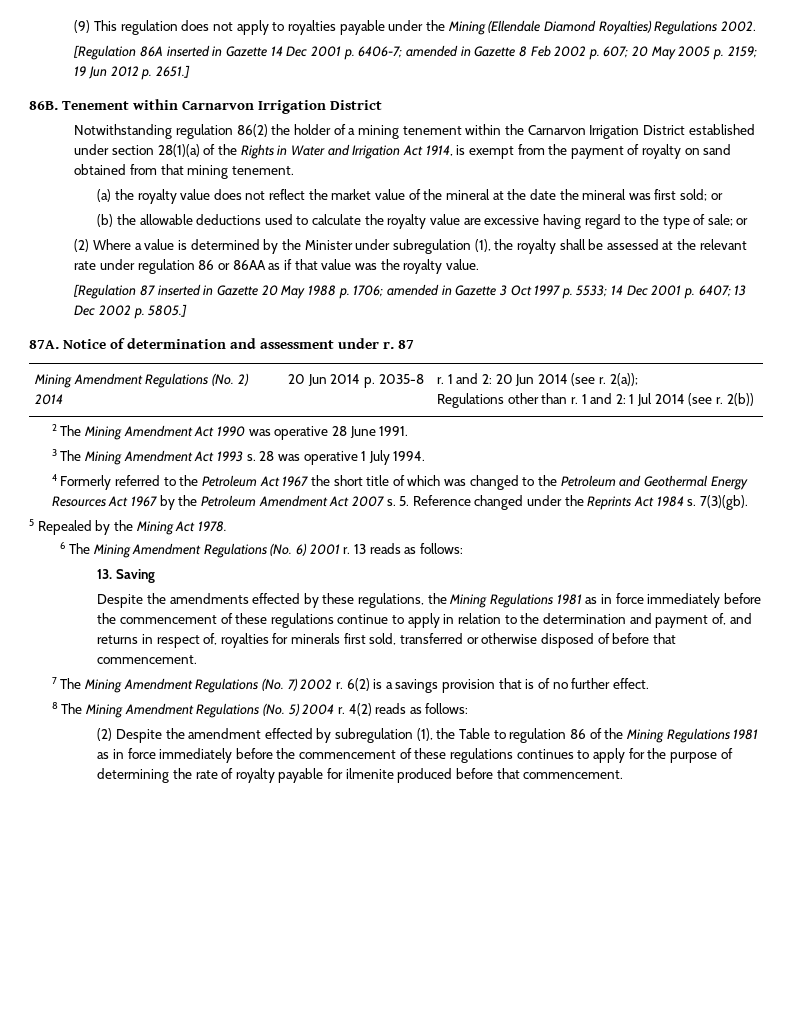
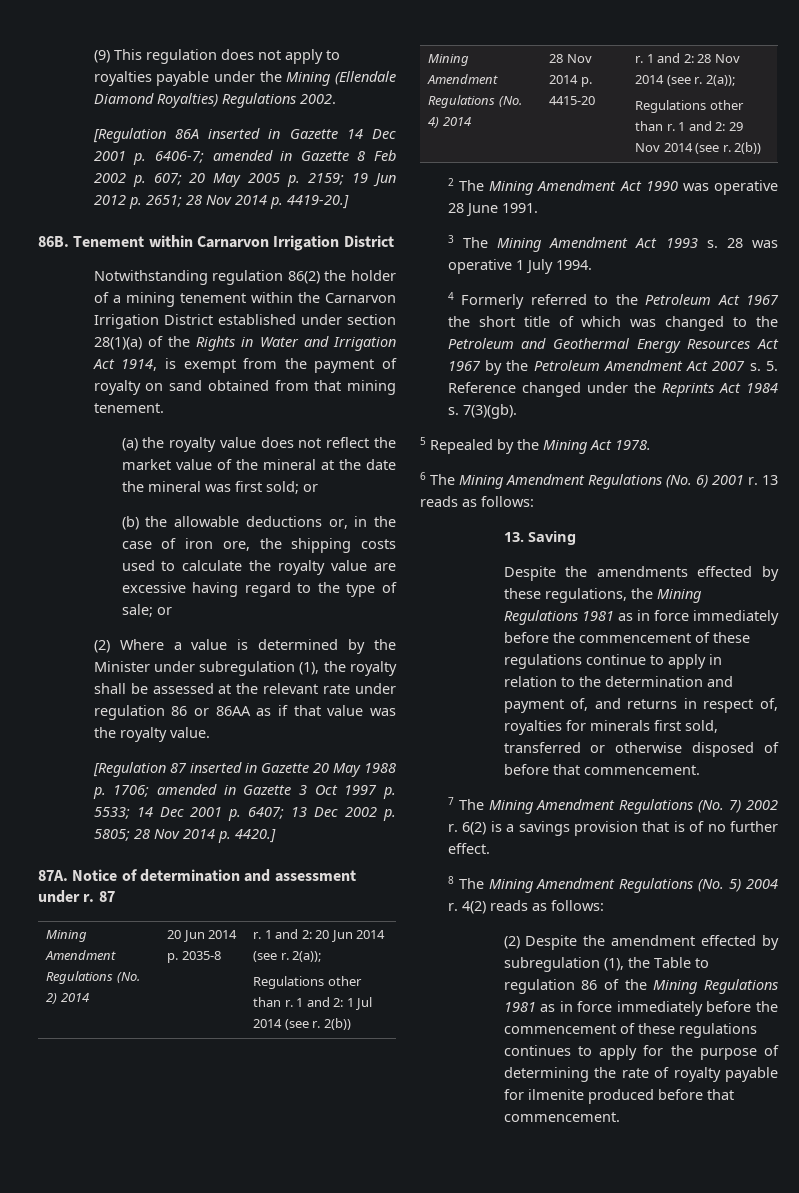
- [Regulation 86A inserted in Gazette 14 Dec 2001 p. 6406-7; amended in Gazette 8 Feb 2002 p. 607; 20 May 2005 p. 2159; 19 Jun 2012 p. 2651.]
+ [Regulation 86A inserted in Gazette 14 Dec 2001 p. 6406-7; amended in Gazette 8 Feb 2002 p. 607; 20 May 2005 p. 2159; 19 Jun 2012 p. 2651; 28 Nov 2014 p. 4419-20.]
- (b) the allowable deductions used to calculate the royalty value are excessive having regard to the type of sale; or
+ (b) the allowable deductions or, in the case of iron ore, the shipping costs used to calculate the royalty value are excessive having regard to the type of sale; or
- [Regulation 87 inserted in Gazette 20 May 1988 p. 1706; amended in Gazette 3 Oct 1997 p. 5533; 14 Dec 2001 p. 6407; 13 Dec 2002 p. 5805.]
+ [Regulation 87 inserted in Gazette 20 May 1988 p. 1706; amended in Gazette 3 Oct 1997 p. 5533; 14 Dec 2001 p. 6407; 13 Dec 2002 p. 5805; 28 Nov 2014 p. 4420.]
+ Mining Amendment Regulations (No. 4) 2014 | 28 Nov 2014 p. 4415-20 | r. 1 and 2: 28 Nov 2014 (see r. 2(a));
+ Regulations other than r. 1 and 2: 29 Nov 2014 (see r. 2(b))

